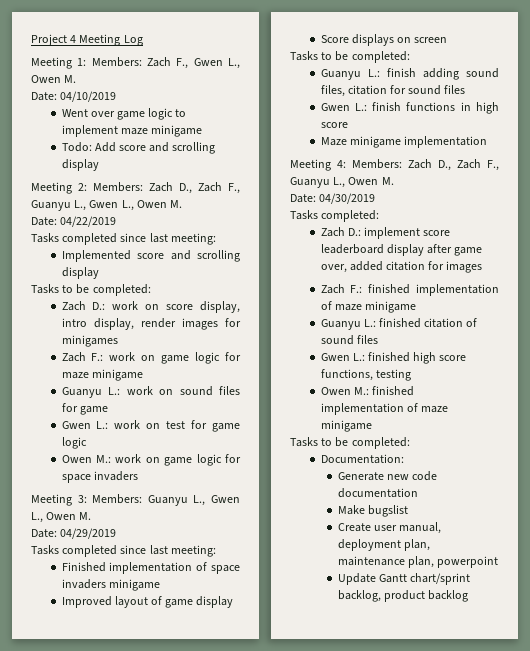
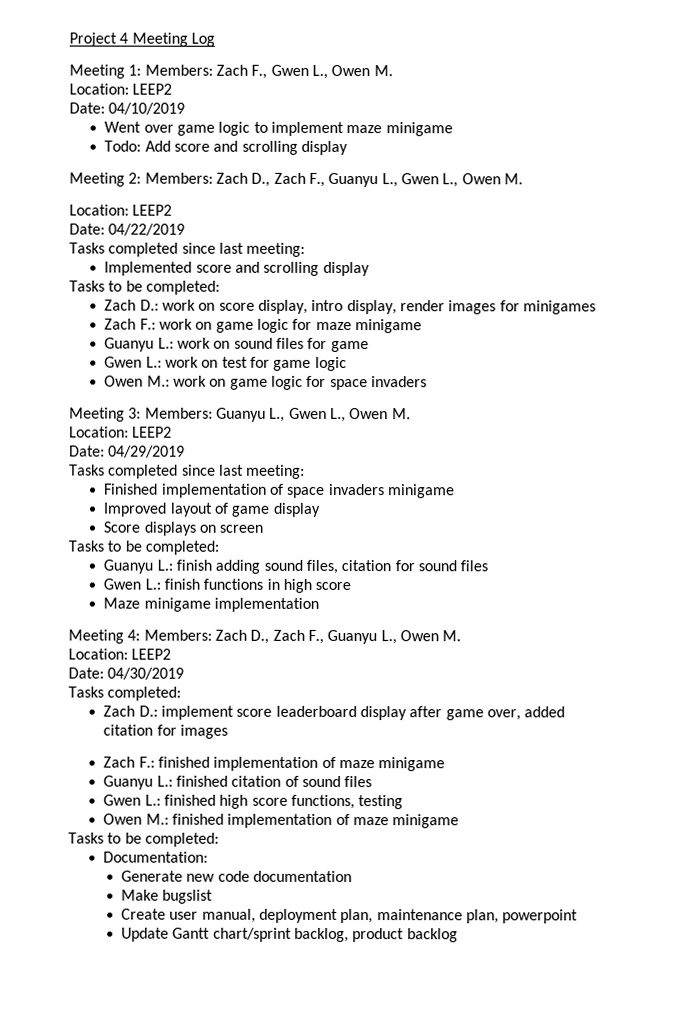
  Meeting 1: Members: Zach F., Gwen L., Owen M.
+ Location: LEEP2
  Meeting 2: Members: Zach D., Zach F., Guanyu L., Gwen L., Owen M.
+ Location: LEEP2
  Meeting 3: Members: Guanyu L., Gwen L., Owen M.
+ Location: LEEP2
  Meeting 4: Members: Zach D., Zach F., Guanyu L., Owen M.
+ Location: LEEP2

